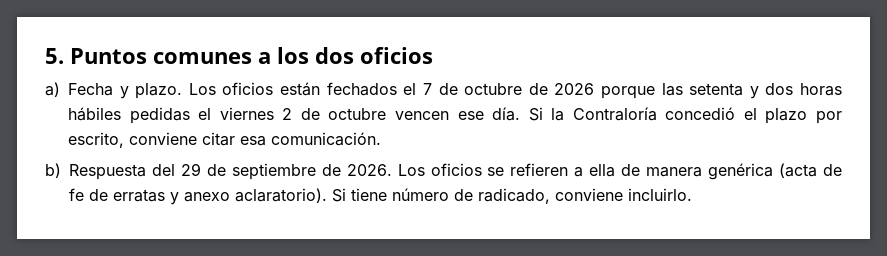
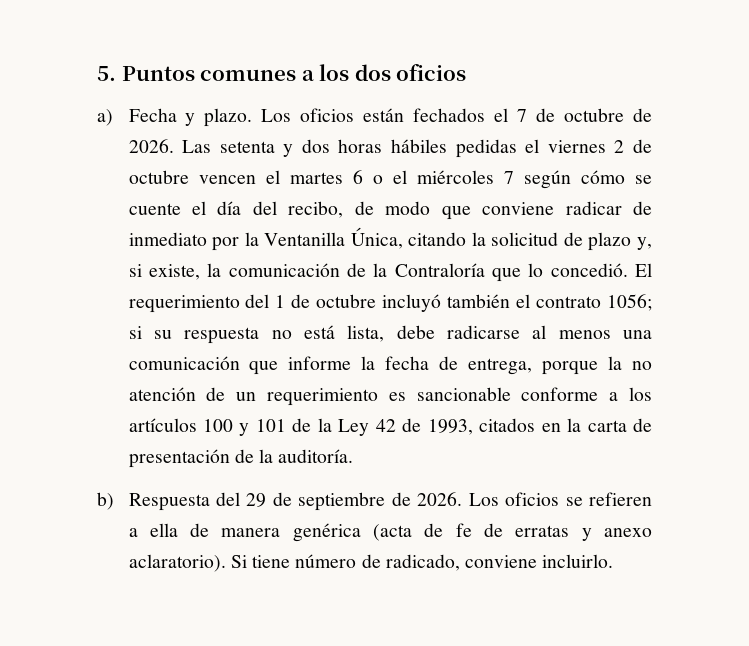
- Los oficios están fechados el 7 de octubre de 2026 porque las setenta y dos horas hábiles pedidas el viernes 2 de octubre vencen ese día. Si la Contraloría concedió el plazo por escrito, conviene citar esa comunicación.
+ Los oficios están fechados el 7 de octubre de 2026. Las setenta y dos horas hábiles pedidas el viernes 2 de octubre vencen el martes 6 o el miércoles 7 según cómo se cuente el día del recibo, de modo que conviene radicar de inmediato por la Ventanilla Única, citando la solicitud de plazo y, si existe, la comunicación de la Contraloría que lo concedió. El requerimiento del 1 de octubre incluyó también el contrato 1056; si su respuesta no está lista, debe radicarse al menos una comunicación que informe la fecha de entrega, porque la no atención de un requerimiento es sancionable conforme a los artículos 100 y 101 de la Ley 42 de 1993, citados en la carta de presentación de la auditoría.

